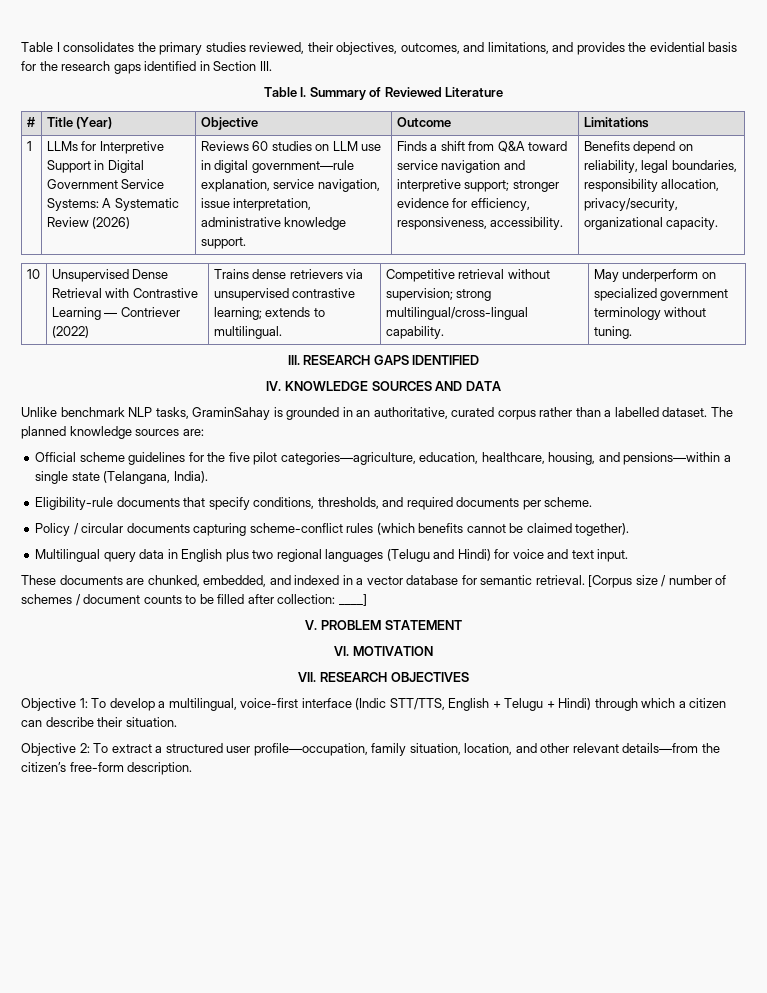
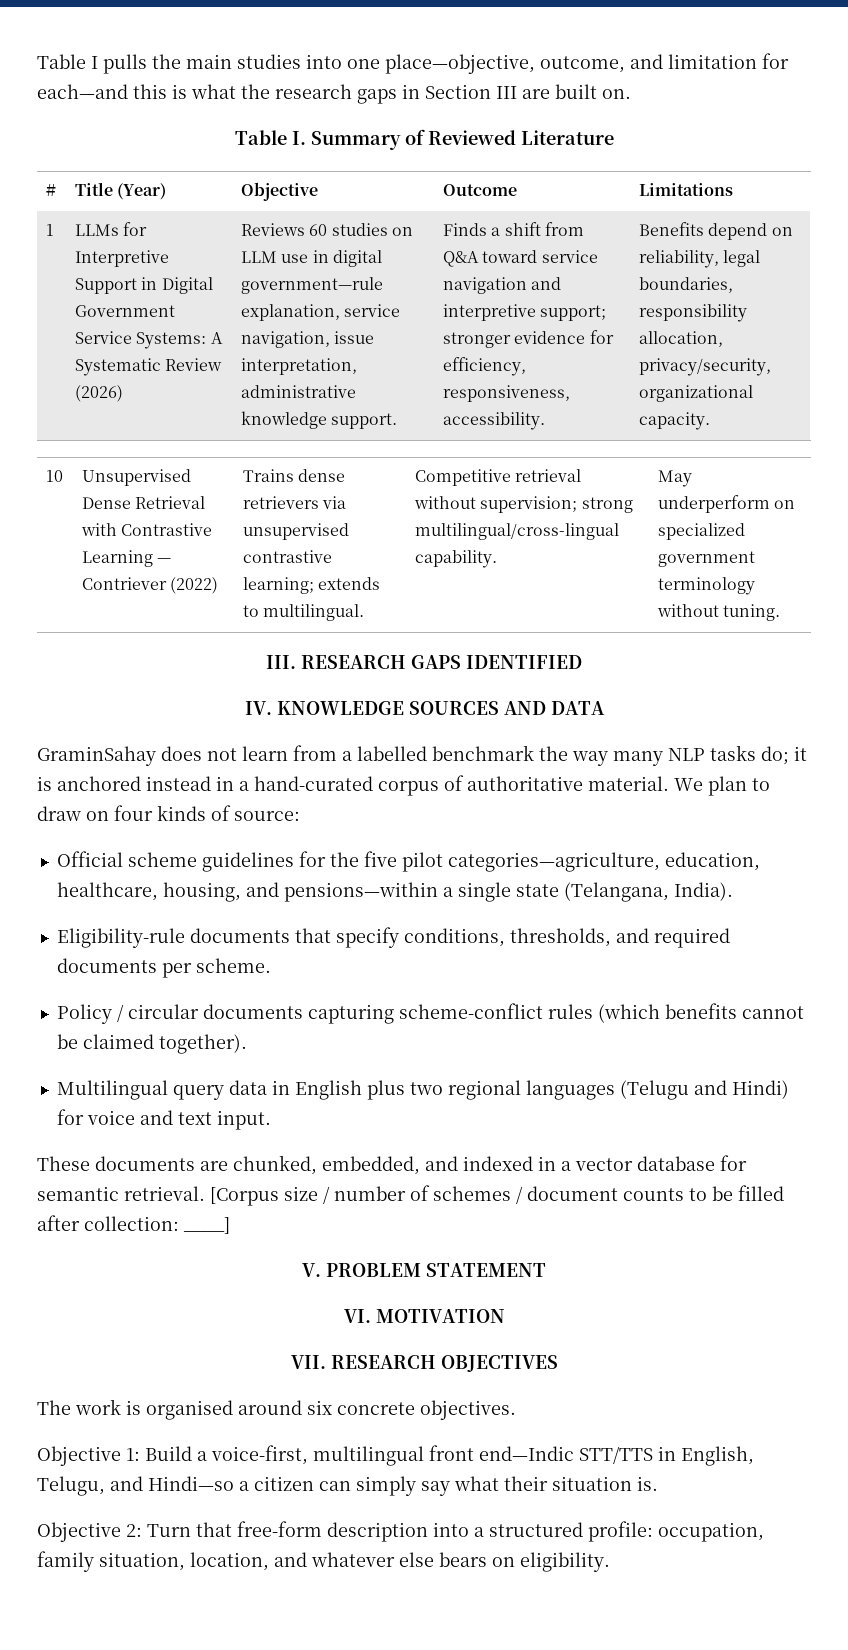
- Table I consolidates the primary studies reviewed, their objectives, outcomes, and limitations, and provides the evidential basis for the research gaps identified in Section III.
+ Table I pulls the main studies into one place—objective, outcome, and limitation for each—and this is what the research gaps in Section III are built on.
- Unlike benchmark NLP tasks, GraminSahay is grounded in an authoritative, curated corpus rather than a labelled dataset. The planned knowledge sources are:
+ GraminSahay does not learn from a labelled benchmark the way many NLP tasks do; it is anchored instead in a hand-curated corpus of authoritative material. We plan to draw on four kinds of source:
- Objective 1: To develop a multilingual, voice-first interface (Indic STT/TTS, English + Telugu + Hindi) through which a citizen can describe their situation.
- Objective 2: To extract a structured user profile—occupation, family situation, location, and other relevant details—from the citizen’s free-form description.
+ The work is organised around six concrete objectives.
+ Objective 1: Build a voice-first, multilingual front end—Indic STT/TTS in English, Telugu, and Hindi—so a citizen can simply say what their situation is.
+ Objective 2: Turn that free-form description into a structured profile: occupation, family situation, location, and whatever else bears on eligibility.

